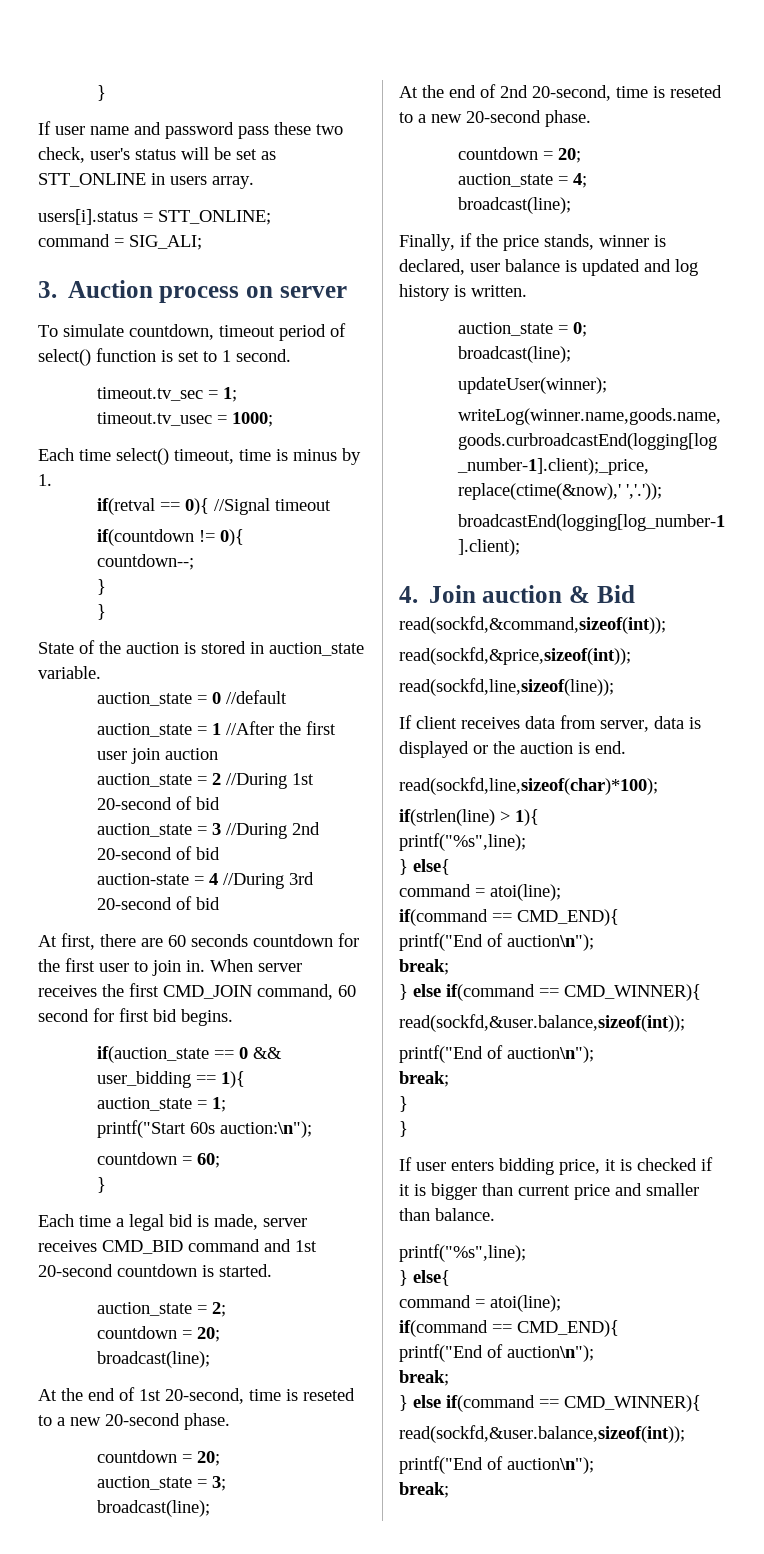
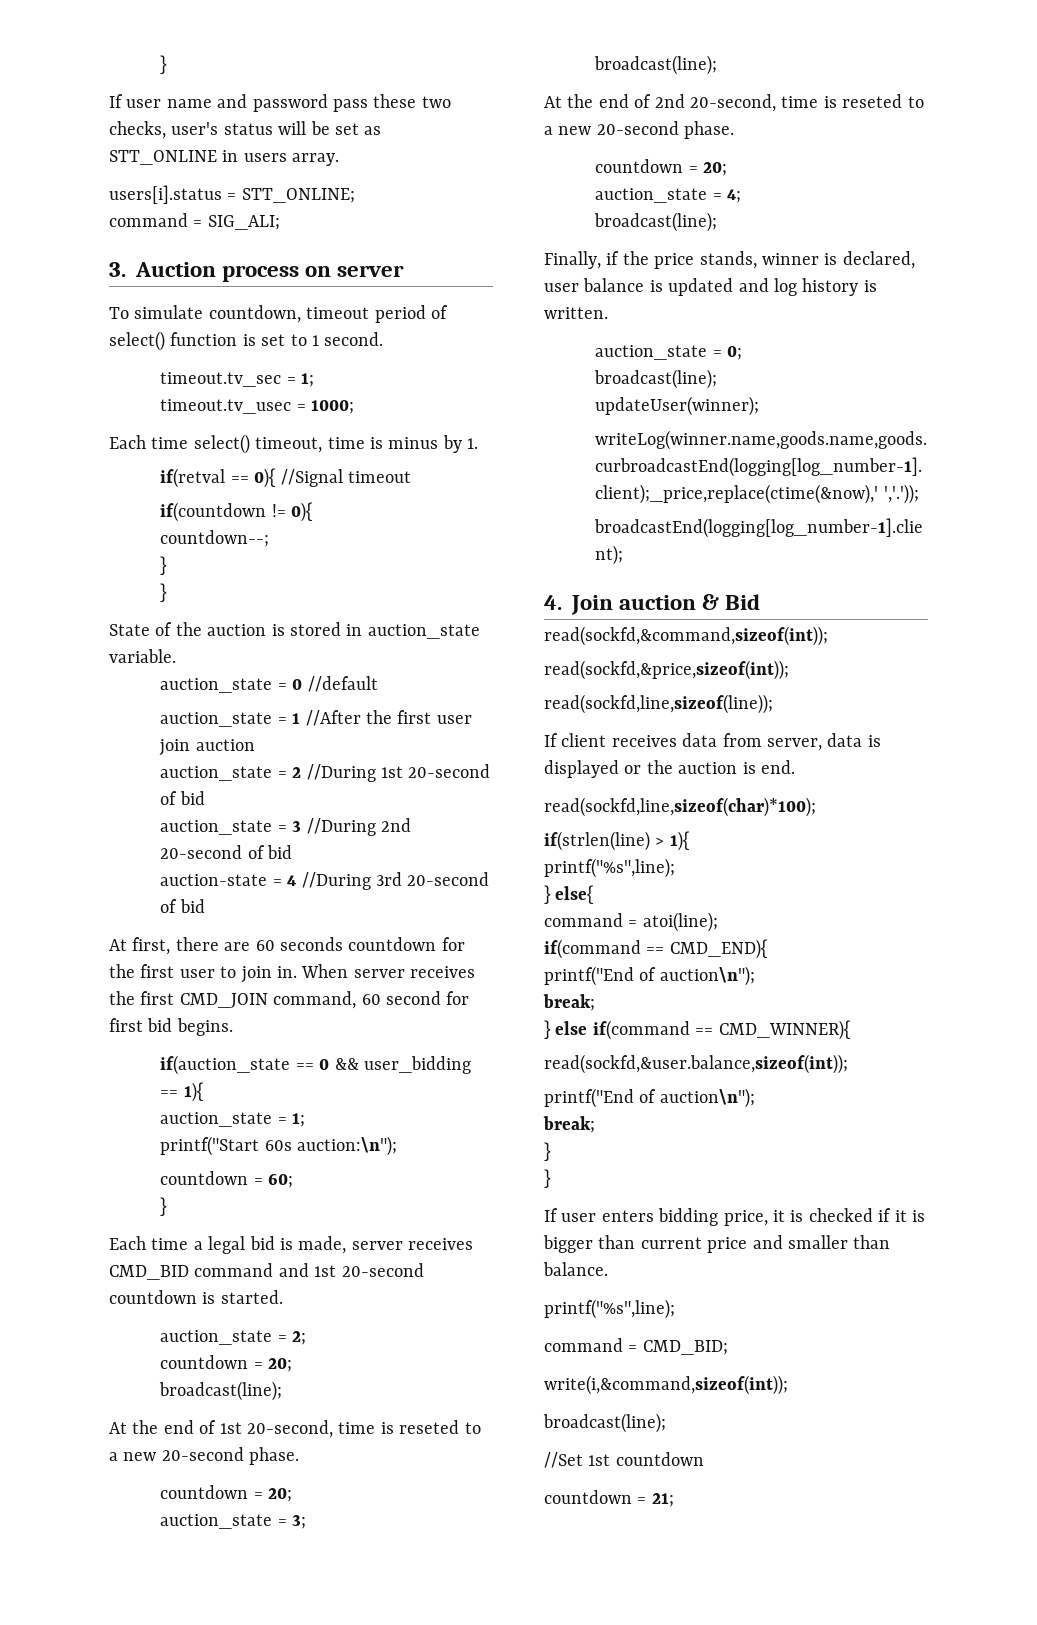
- If user name and password pass these two check, user's status will be set as STT_ONLINE in users array.
+ If user name and password pass these two checks, user's status will be set as STT_ONLINE in users array.
  If user enters bidding price, it is checked if it is bigger than current price and smaller than balance.
  printf("%s",line);
- } else{
- command = atoi(line);
- if(command == CMD_END){
- printf("End of auction\n");
- break;
- } else if(command == CMD_WINNER){
- read(sockfd,&user.balance,sizeof(int));
- printf("End of auction\n");
- break;
+ command = CMD_BID;
+ write(i,&command,sizeof(int));
+ broadcast(line);
+ //Set 1st countdown
+ countdown = 21;

